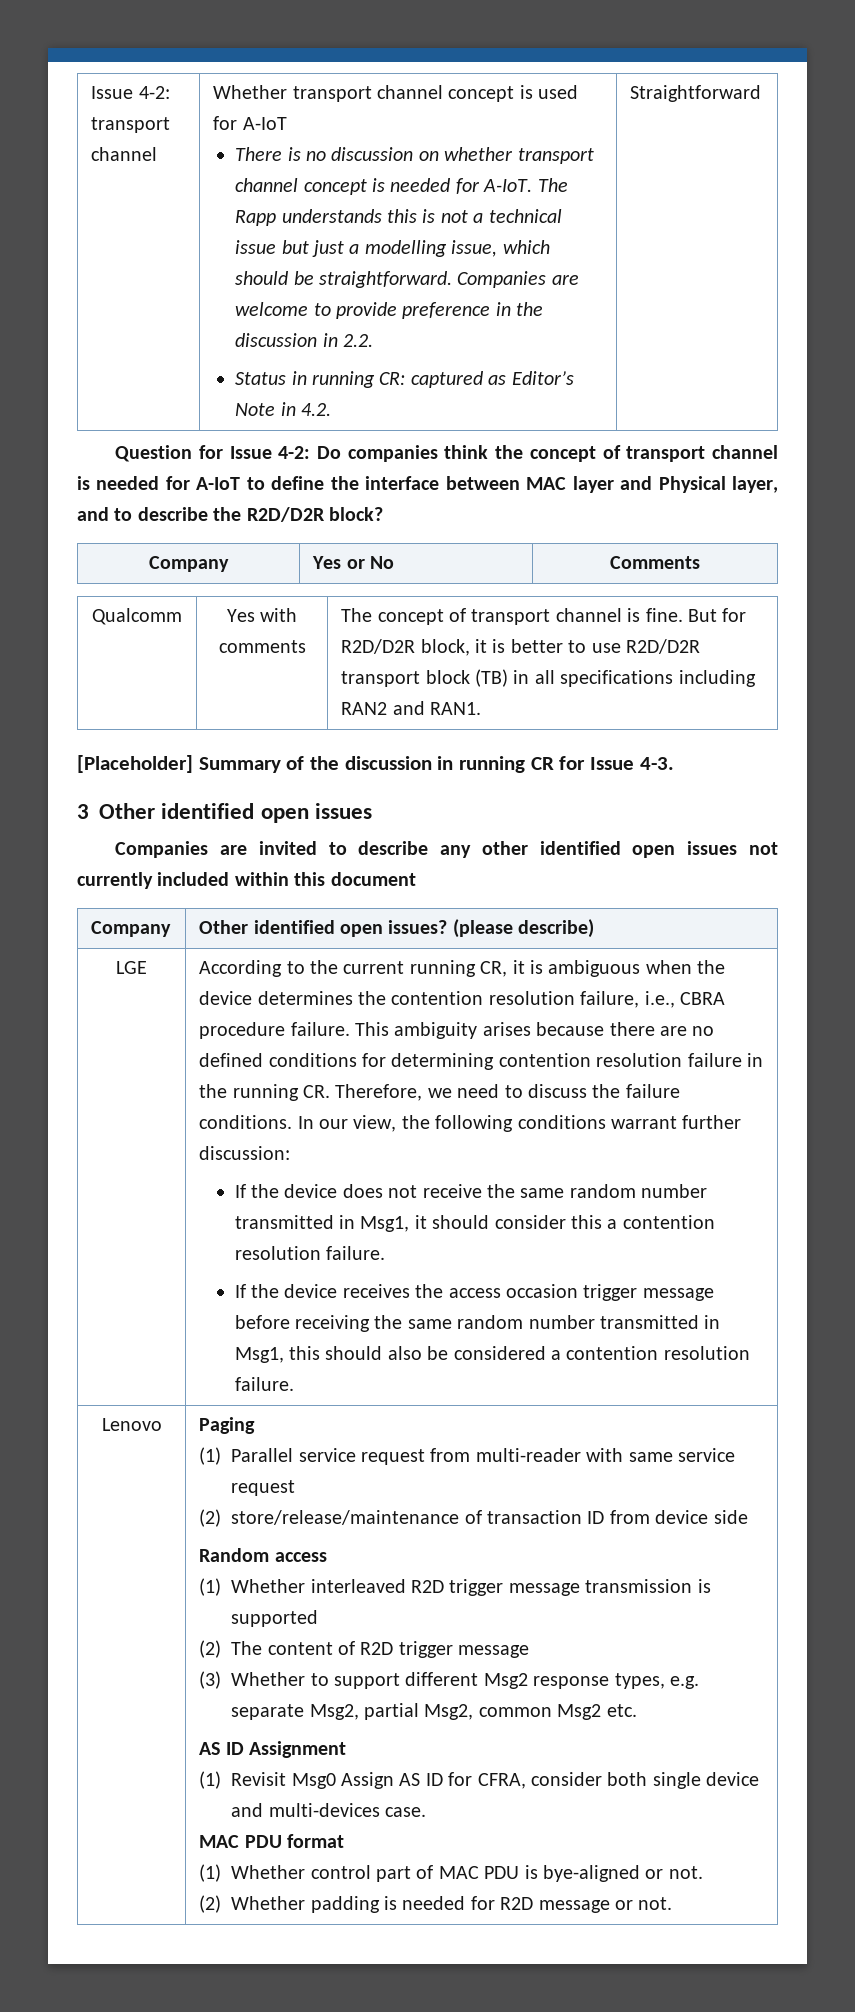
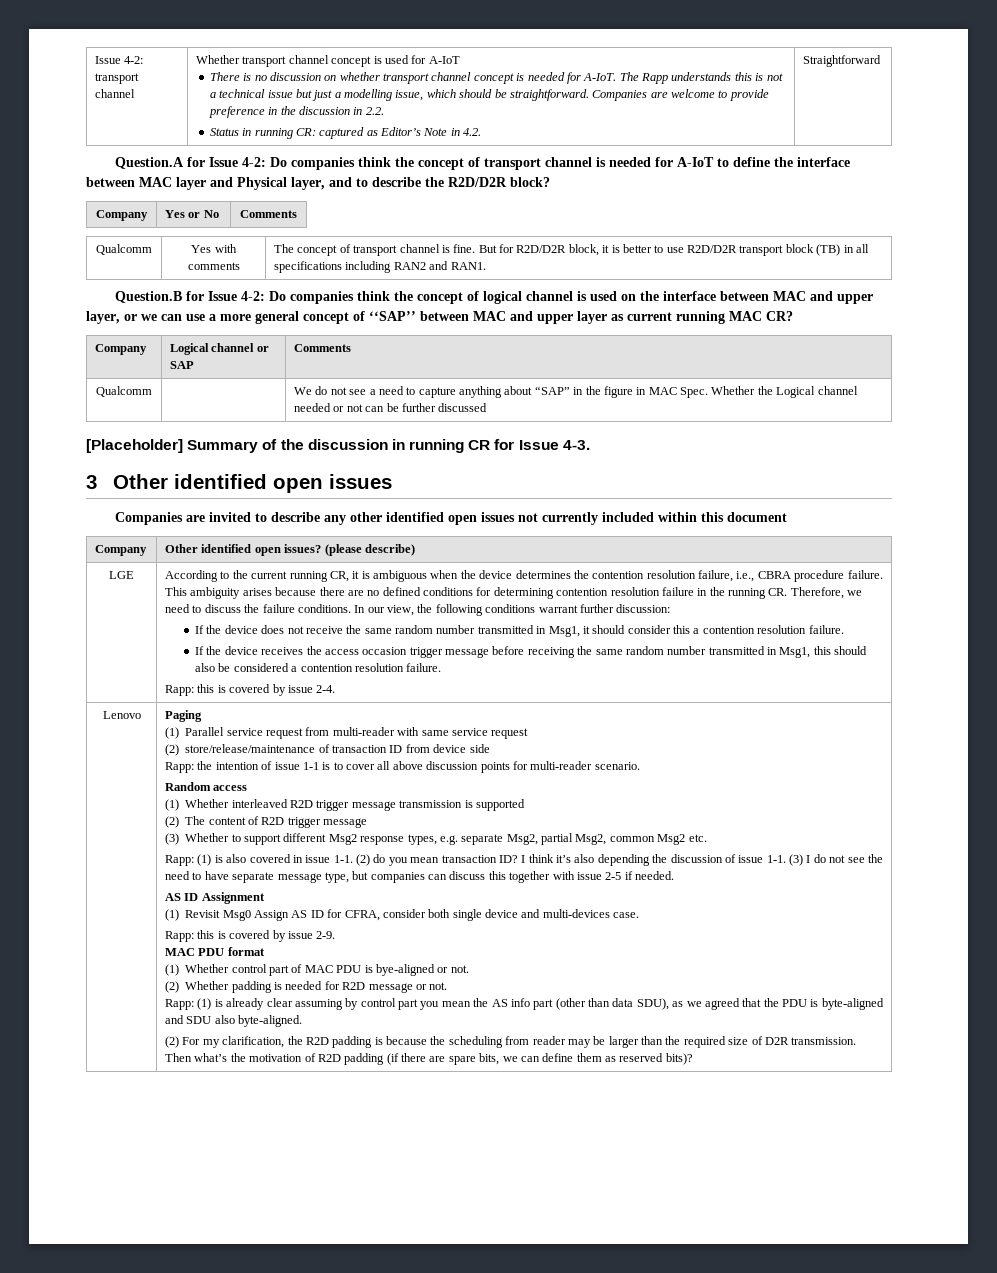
- Question for Issue 4-2: Do companies think the concept of transport channel is needed for A-IoT to define the interface between MAC layer and Physical layer, and to describe the R2D/D2R block?
+ Question.A for Issue 4-2: Do companies think the concept of transport channel is needed for A-IoT to define the interface between MAC layer and Physical layer, and to describe the R2D/D2R block?
+ Question.B for Issue 4-2: Do companies think the concept of logical channel is used on the interface between MAC and upper layer, or we can use a more general concept of ‘‘SAP’’ between MAC and upper layer as current running MAC CR?
+ Company | Logical channel or SAP | Comments
+ Qualcomm | | We do not see a need to capture anything about “SAP” in the figure in MAC Spec. Whether the Logical channel needed or not can be further discussed
+ Rapp: this is covered by issue 2-4.
+ Rapp: the intention of issue 1-1 is to cover all above discussion points for multi-reader scenario.
+ Rapp: (1) is also covered in issue 1-1. (2) do you mean transaction ID? I think it’s also depending the discussion of issue 1-1. (3) I do not see the need to have separate message type, but companies can discuss this together with issue 2-5 if needed.
+ Rapp: this is covered by issue 2-9.
+ Rapp: (1) is already clear assuming by control part you mean the AS info part (other than data SDU), as we agreed that the PDU is byte-aligned and SDU also byte-aligned.
+ (2) For my clarification, the R2D padding is because the scheduling from reader may be larger than the required size of D2R transmission. Then what’s the motivation of R2D padding (if there are spare bits, we can define them as reserved bits)?

